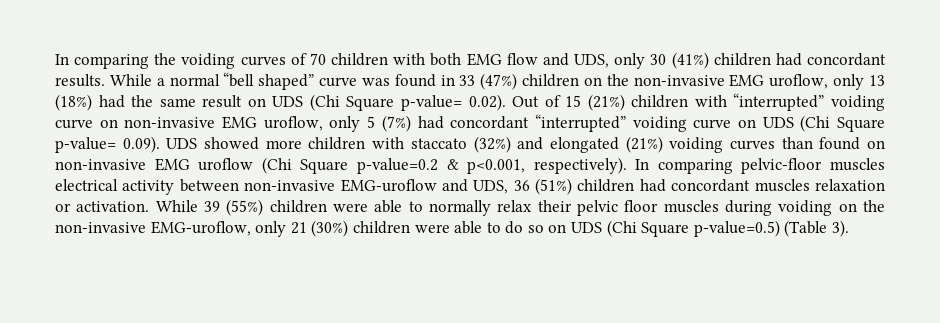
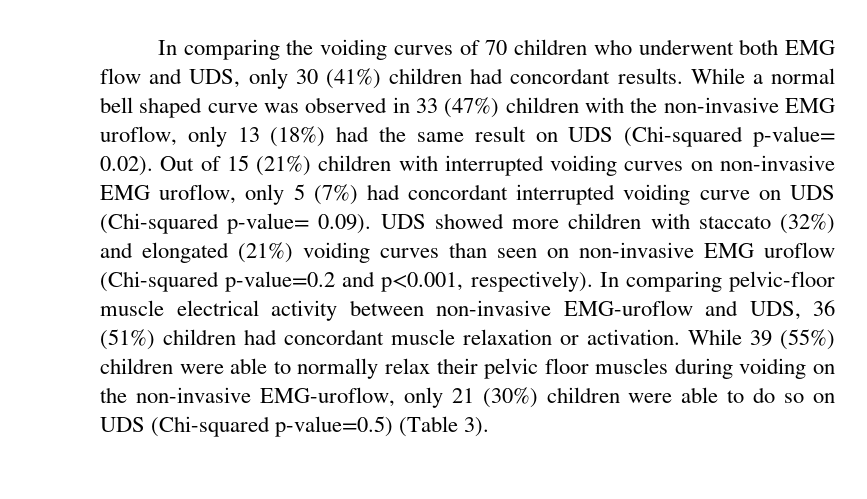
- In comparing the voiding curves of 70 children with both EMG flow and UDS, only 30 (41%) children had concordant results.
+ In comparing the voiding curves of 70 children who underwent both EMG flow and UDS, only 30 (41%) children had concordant results.
- While a normal “bell shaped” curve was found in 33 (47%) children on the non-invasive EMG uroflow, only 13 (18%) had the same result on UDS (Chi Square p-value= 0.02). Out of 15 (21%) children with “interrupted” voiding curve on non-invasive EMG uroflow, only 5 (7%) had concordant “interrupted” voiding curve on UDS (Chi Square p-value= 0.09). UDS showed more children with staccato (32%) and elongated (21%) voiding curves than found on non-invasive EMG uroflow (Chi Square p-value=0.2 & p<0.001, respectively).
+ While a normal bell shaped curve was observed in 33 (47%) children with the non-invasive EMG uroflow, only 13 (18%) had the same result on UDS (Chi-squared p-value= 0.02). Out of 15 (21%) children with interrupted voiding curves on non-invasive EMG uroflow, only 5 (7%) had concordant interrupted voiding curve on UDS (Chi-squared p-value= 0.09). UDS showed more children with staccato (32%) and elongated (21%) voiding curves than seen on non-invasive EMG uroflow (Chi-squared p-value=0.2 and p<0.001, respectively).
- In comparing pelvic-floor muscles electrical activity between non-invasive EMG-uroflow and UDS, 36 (51%) children had concordant muscles relaxation or activation.
+ In comparing pelvic-floor muscle electrical activity between non-invasive EMG-uroflow and UDS, 36 (51%) children had concordant muscle relaxation or activation.
- While 39 (55%) children were able to normally relax their pelvic floor muscles during voiding on the non-invasive EMG-uroflow, only 21 (30%) children were able to do so on UDS (Chi Square p-value=0.5) (Table 3).
+ While 39 (55%) children were able to normally relax their pelvic floor muscles during voiding on the non-invasive EMG-uroflow, only 21 (30%) children were able to do so on UDS (Chi-squared p-value=0.5) (Table 3).

